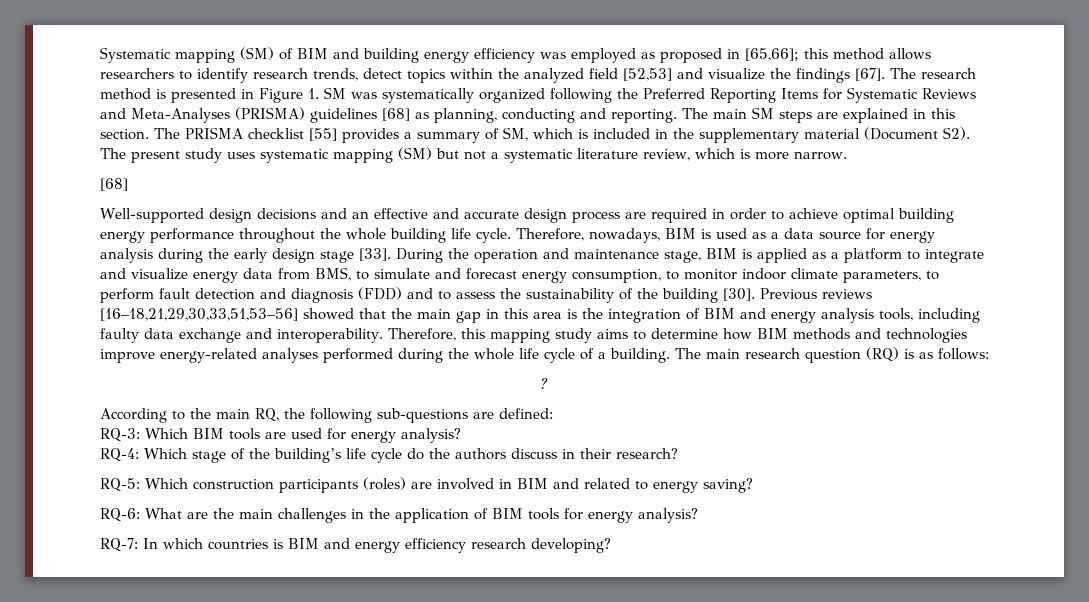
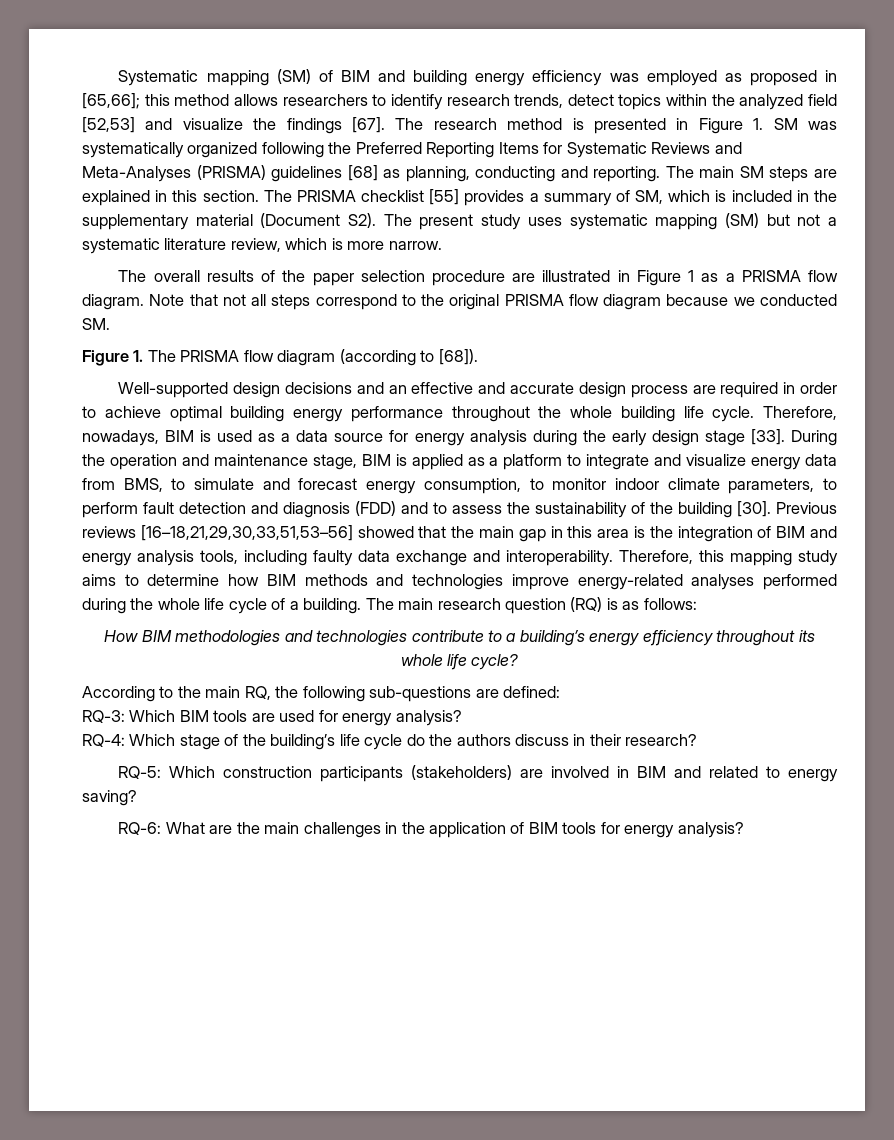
  The PRISMA checklist [55] provides a summary of SM, which is included in the supplementary material (Document S2). The present study uses systematic mapping (SM) but not a systematic literature review, which is more narrow.
- [68]
+ The overall results of the paper selection procedure are illustrated in Figure 1 as a PRISMA flow diagram. Note that not all steps correspond to the original PRISMA flow diagram because we conducted SM.
+ Figure 1. The PRISMA flow diagram (according to [68]).
- ?
+ How BIM methodologies and technologies contribute to a building’s energy efficiency throughout its whole life cycle?
- RQ-5: Which construction participants (roles) are involved in BIM and related to energy saving?
+ RQ-5: Which construction participants (stakeholders) are involved in BIM and related to energy saving?
- RQ-7: In which countries is BIM and energy efficiency research developing?

